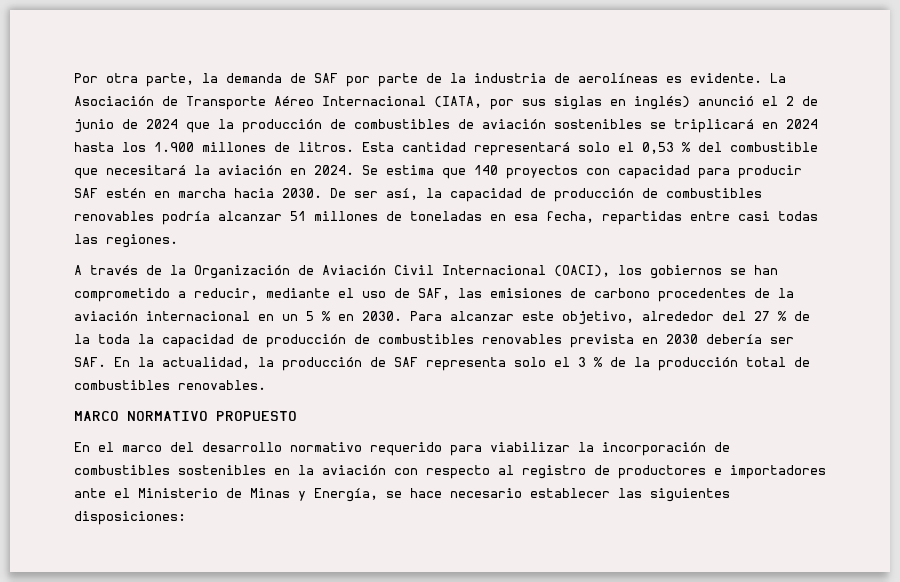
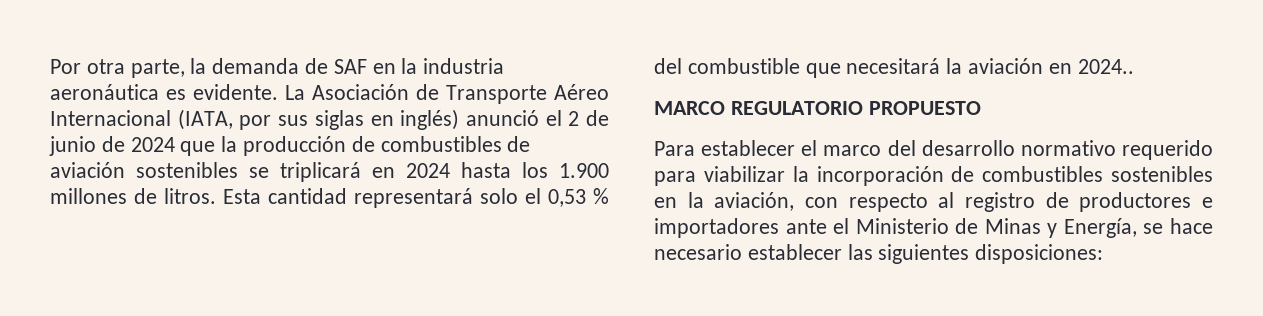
- Por otra parte, la demanda de SAF por parte de la industria de aerolíneas es evidente.
+ Por otra parte, la demanda de SAF en la industria aeronáutica es evidente.
- Esta cantidad representará solo el 0,53 % del combustible que necesitará la aviación en 2024. Se estima que 140 proyectos con capacidad para producir SAF estén en marcha hacia 2030. De ser así, la capacidad de producción de combustibles renovables podría alcanzar 51 millones de toneladas en esa fecha, repartidas entre casi todas las regiones.
- A través de la Organización de Aviación Civil Internacional (OACI), los gobiernos se han comprometido a reducir, mediante el uso de SAF, las emisiones de carbono procedentes de la aviación internacional en un 5 % en 2030. Para alcanzar este objetivo, alrededor del 27 % de la toda la capacidad de producción de combustibles renovables prevista en 2030 debería ser SAF. En la actualidad, la producción de SAF representa solo el 3 % de la producción total de combustibles renovables.
+ Esta cantidad representará solo el 0,53 % del combustible que necesitará la aviación en 2024..
- MARCO NORMATIVO PROPUESTO
+ MARCO REGULATORIO PROPUESTO
- En el marco del desarrollo normativo requerido para viabilizar la incorporación de combustibles sostenibles en la aviación con respecto al registro de productores e importadores ante el Ministerio de Minas y Energía, se hace necesario establecer las siguientes disposiciones:
+ Para establecer el marco del desarrollo normativo requerido para viabilizar la incorporación de combustibles sostenibles en la aviación, con respecto al registro de productores e importadores ante el Ministerio de Minas y Energía, se hace necesario establecer las siguientes disposiciones:

